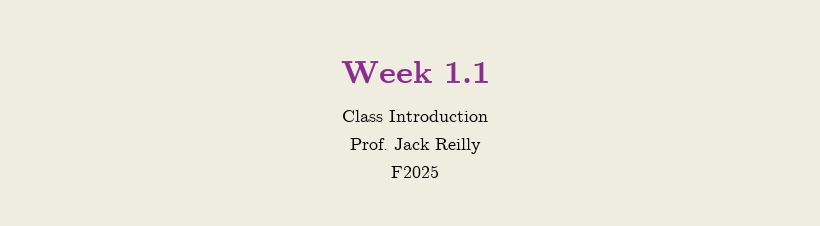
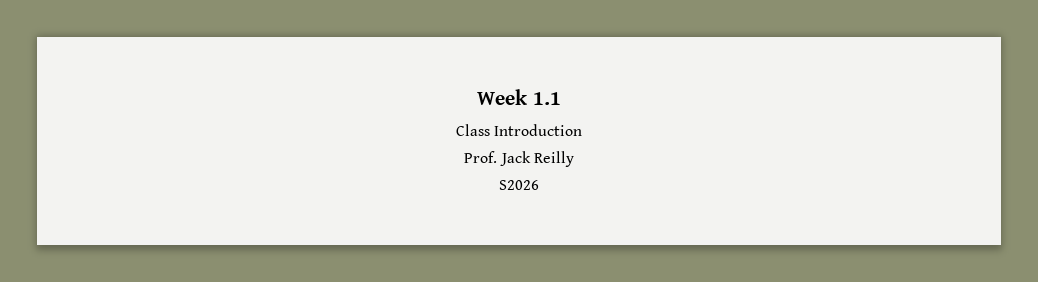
- F2025
+ S2026

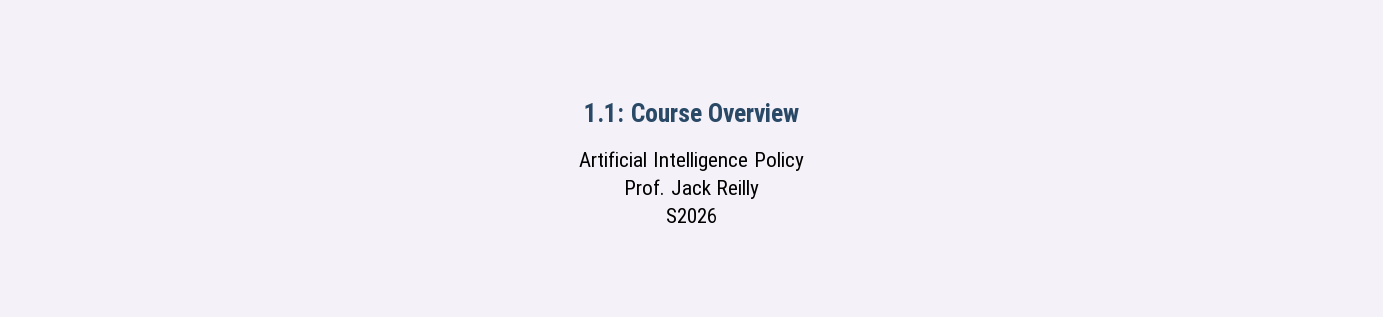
- Week 1.1
- Class Introduction
+ 1.1: Course Overview
+ Artificial Intelligence Policy

